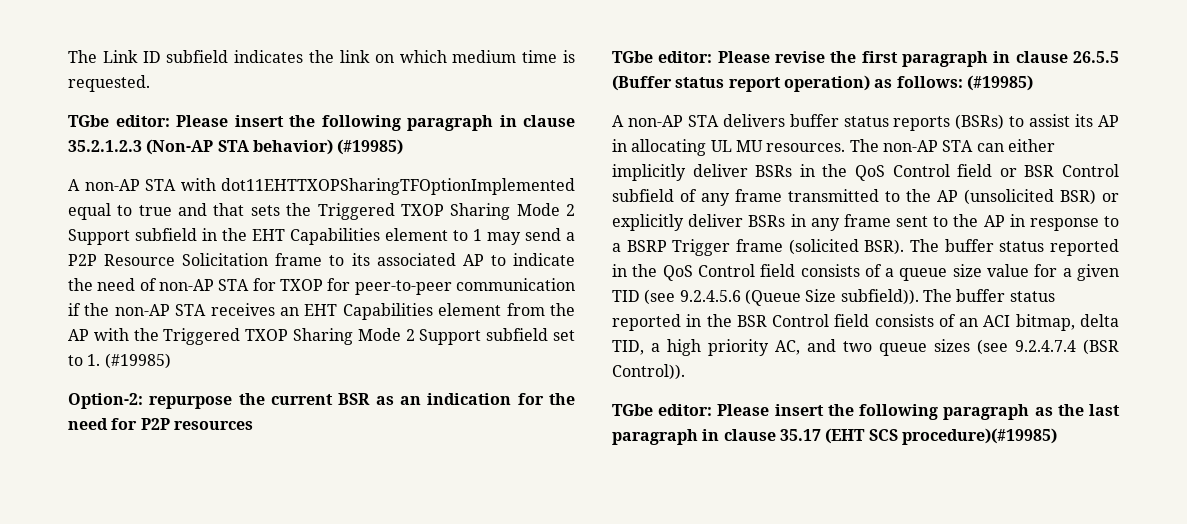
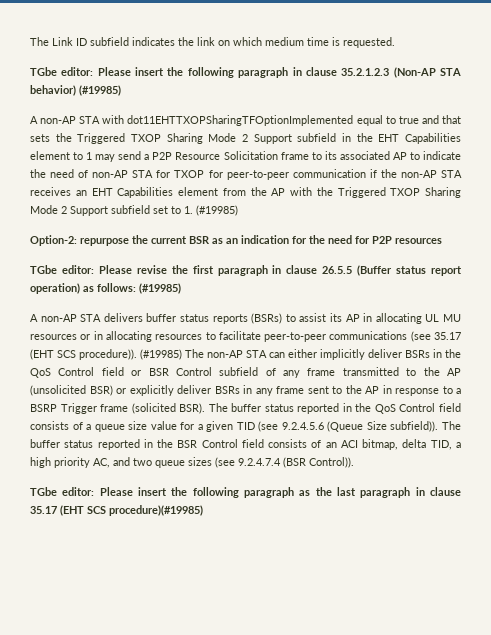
- A non-AP STA delivers buffer status reports (BSRs) to assist its AP in allocating UL MU resources. The non-AP STA can either implicitly deliver BSRs in the QoS Control field or BSR Control subfield of any frame transmitted to the AP (unsolicited BSR) or explicitly deliver BSRs in any frame sent to the AP in response to a BSRP Trigger frame (solicited BSR).
+ A non-AP STA delivers buffer status reports (BSRs) to assist its AP in allocating UL MU resources or in allocating resources to facilitate peer-to-peer communications (see 35.17 (EHT SCS procedure)). (#19985) The non-AP STA can either implicitly deliver BSRs in the QoS Control field or BSR Control subfield of any frame transmitted to the AP (unsolicited BSR) or explicitly deliver BSRs in any frame sent to the AP in response to a BSRP Trigger frame (solicited BSR).

